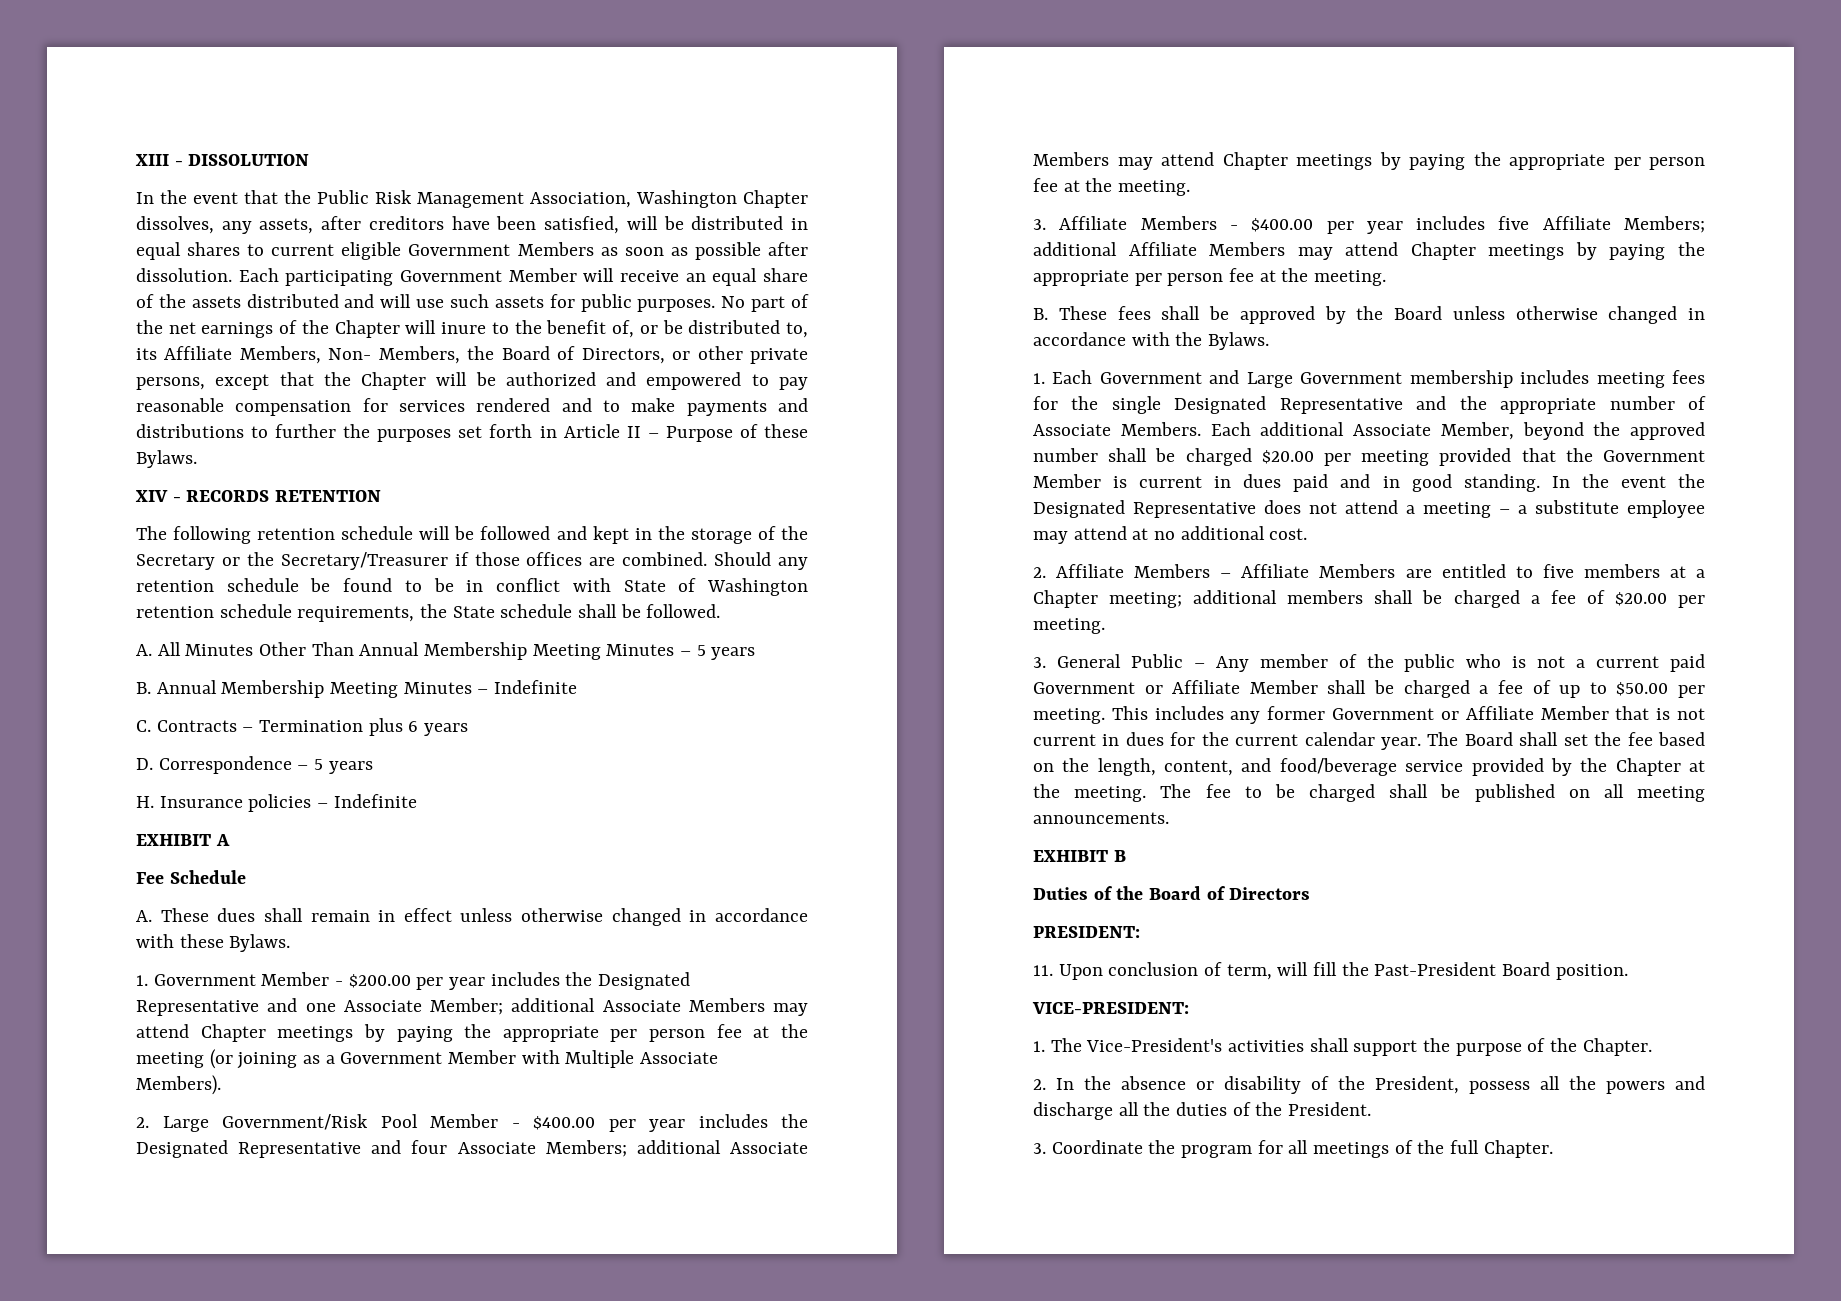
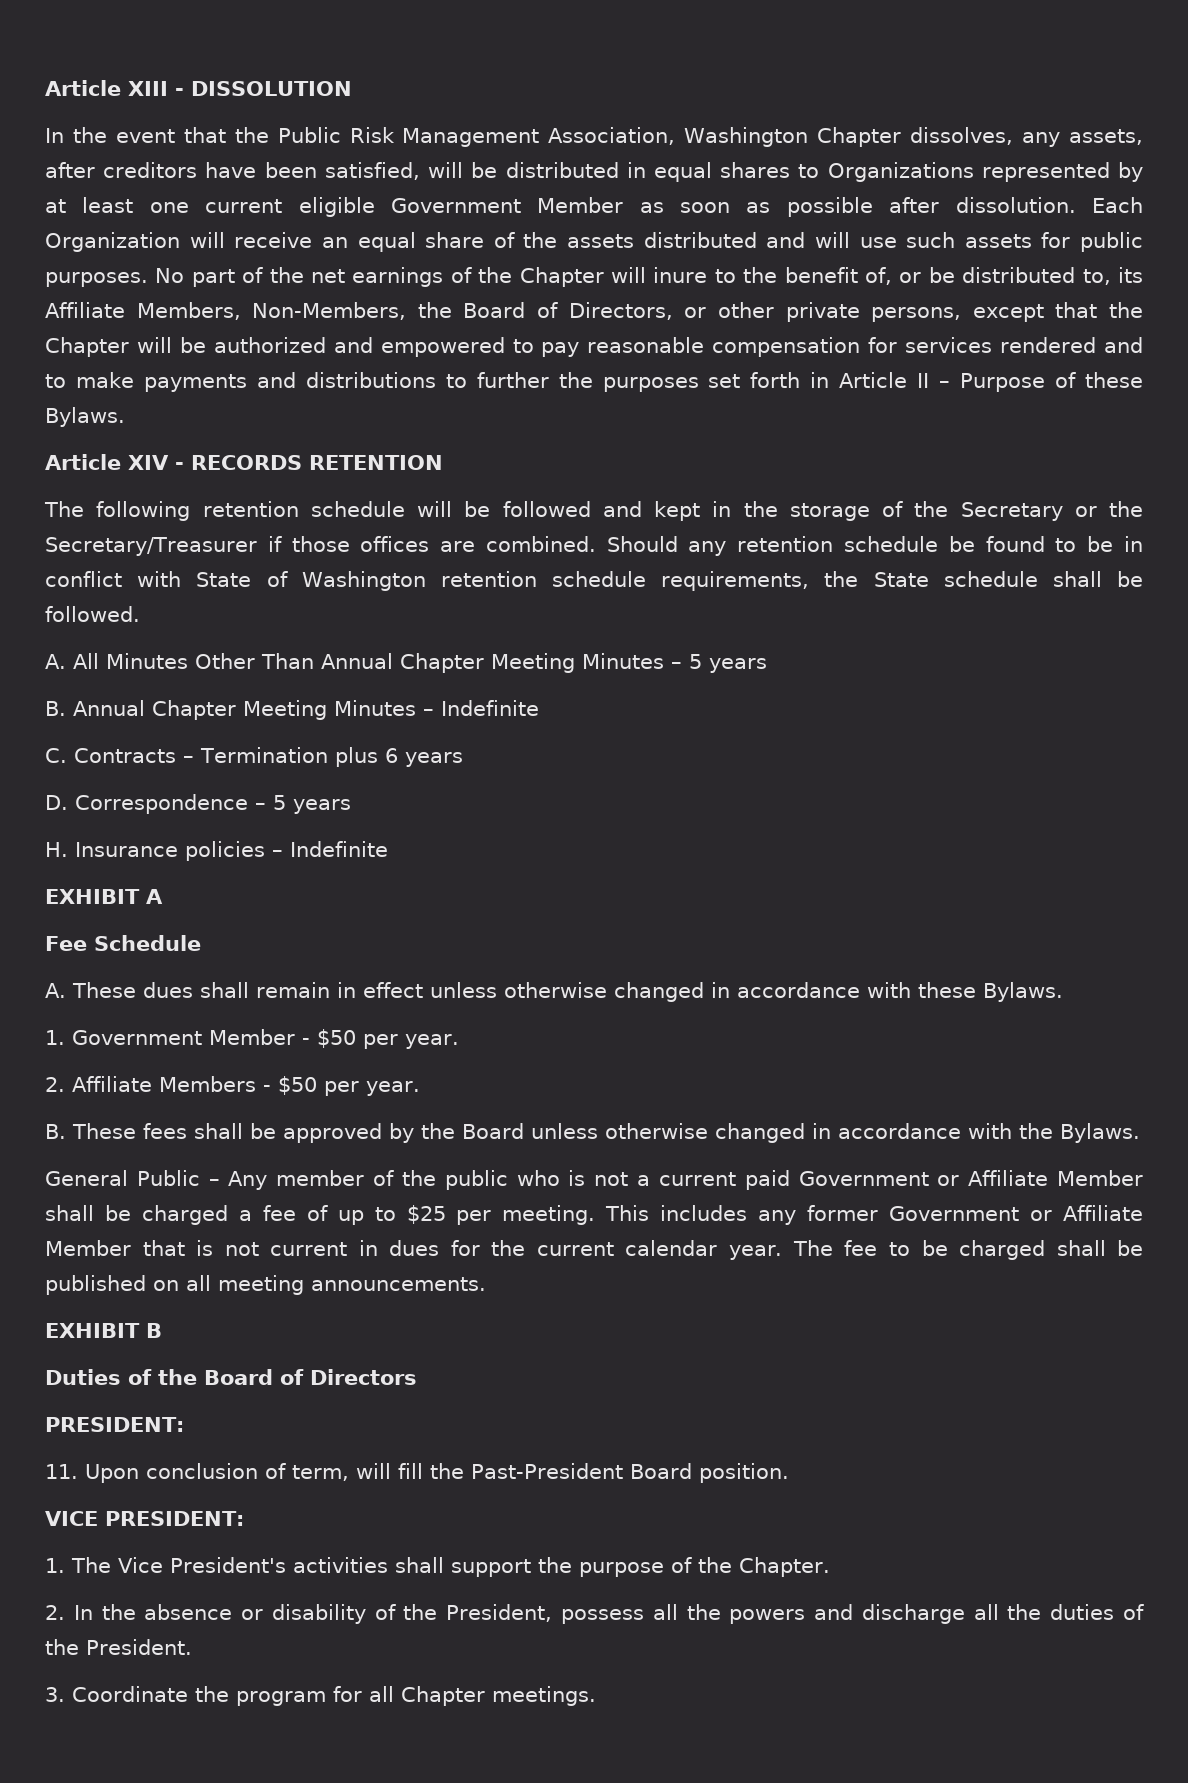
- XIII - DISSOLUTION
+ Article XIII - DISSOLUTION
- In the event that the Public Risk Management Association, Washington Chapter dissolves, any assets, after creditors have been satisfied, will be distributed in equal shares to current eligible Government Members as soon as possible after dissolution.
+ In the event that the Public Risk Management Association, Washington Chapter dissolves, any assets, after creditors have been satisfied, will be distributed in equal shares to Organizations represented by at least one current eligible Government Member as soon as possible after dissolution.
- Each participating Government Member will receive an equal share of the assets distributed and will use such assets for public purposes.
+ Each Organization will receive an equal share of the assets distributed and will use such assets for public purposes.
- No part of the net earnings of the Chapter will inure to the benefit of, or be distributed to, its Affiliate Members, Non- Members, the Board of Directors, or other private persons, except that the Chapter will be authorized and empowered to pay reasonable compensation for services rendered and to make payments and distributions to further the purposes set forth in Article II – Purpose of these Bylaws.
+ No part of the net earnings of the Chapter will inure to the benefit of, or be distributed to, its Affiliate Members, Non-Members, the Board of Directors, or other private persons, except that the Chapter will be authorized and empowered to pay reasonable compensation for services rendered and to make payments and distributions to further the purposes set forth in Article II – Purpose of these Bylaws.
- XIV - RECORDS RETENTION
+ Article XIV - RECORDS RETENTION
- A. All Minutes Other Than Annual Membership Meeting Minutes – 5 years
+ A. All Minutes Other Than Annual Chapter Meeting Minutes – 5 years
- B. Annual Membership Meeting Minutes – Indefinite
+ B. Annual Chapter Meeting Minutes – Indefinite
- 1. Government Member - $200.00 per year includes the Designated Representative and one Associate Member; additional Associate Members may attend Chapter meetings by paying the appropriate per person fee at the meeting (or joining as a Government Member with Multiple Associate Members).
- 2. Large Government/Risk Pool Member - $400.00 per year includes the Designated Representative and four Associate Members; additional Associate Members may attend Chapter meetings by paying the appropriate per person fee at the meeting.
- 3. Affiliate Members - $400.00 per year includes five Affiliate Members; additional Affiliate Members may attend Chapter meetings by paying the appropriate per person fee at the meeting.
+ 1. Government Member - $50 per year.
+ 2. Affiliate Members - $50 per year.
- 1. Each Government and Large Government membership includes meeting fees for the single Designated Representative and the appropriate number of Associate Members. Each additional Associate Member, beyond the approved number shall be charged $20.00 per meeting provided that the Government Member is current in dues paid and in good standing. In the event the Designated Representative does not attend a meeting – a substitute employee may attend at no additional cost.
- 2. Affiliate Members – Affiliate Members are entitled to five members at a Chapter meeting; additional members shall be charged a fee of $20.00 per meeting.
- 3. General Public – Any member of the public who is not a current paid Government or Affiliate Member shall be charged a fee of up to $50.00 per meeting.
+ General Public – Any member of the public who is not a current paid Government or Affiliate Member shall be charged a fee of up to $25 per meeting.
- The Board shall set the fee based on the length, content, and food/beverage service provided by the Chapter at the meeting. The fee to be charged shall be published on all meeting announcements.
+ The fee to be charged shall be published on all meeting announcements.
- VICE-PRESIDENT:
+ VICE PRESIDENT:
- 1. The Vice-President's activities shall support the purpose of the Chapter.
+ 1. The Vice President's activities shall support the purpose of the Chapter.
- 3. Coordinate the program for all meetings of the full Chapter.
+ 3. Coordinate the program for all Chapter meetings.

